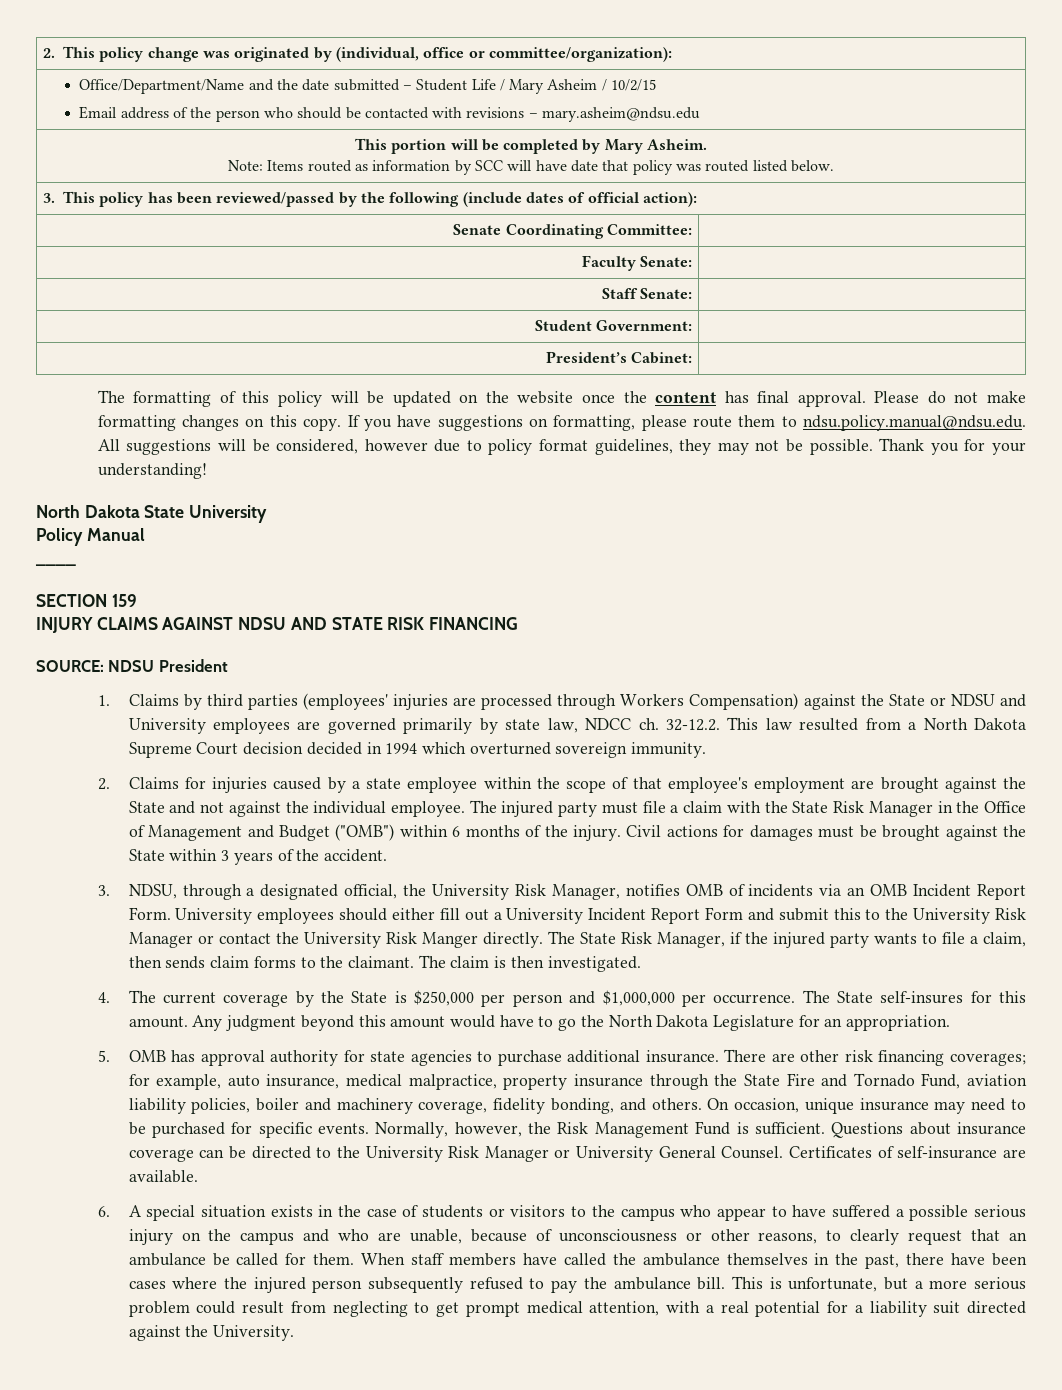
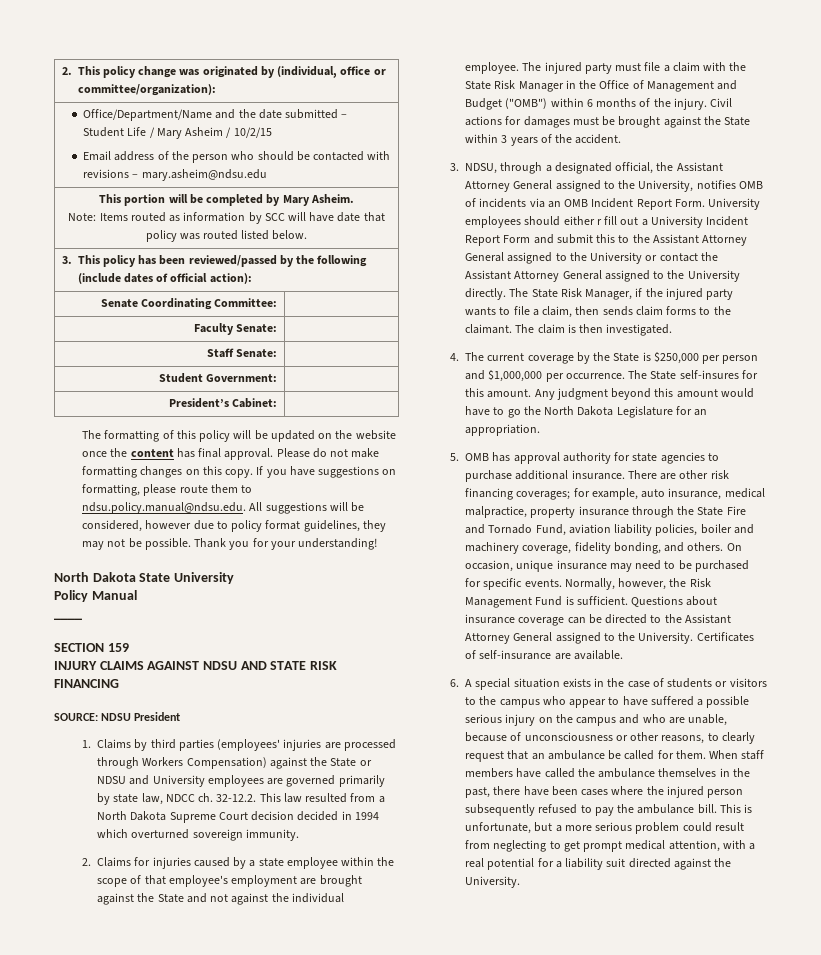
- 3. NDSU, through a designated official, the University Risk Manager, notifies OMB of incidents via an OMB Incident Report Form.
+ 3. NDSU, through a designated official, the Assistant Attorney General assigned to the University, notifies OMB of incidents via an OMB Incident Report Form.
- University employees should either fill out a University Incident Report Form and submit this to the University Risk Manager or contact the University Risk Manger directly.
+ University employees should either r fill out a University Incident Report Form and submit this to the Assistant Attorney General assigned to the University or contact the Assistant Attorney General assigned to the University directly.
- Questions about insurance coverage can be directed to the University Risk Manager or University General Counsel.
+ Questions about insurance coverage can be directed to the Assistant Attorney General assigned to the University.

